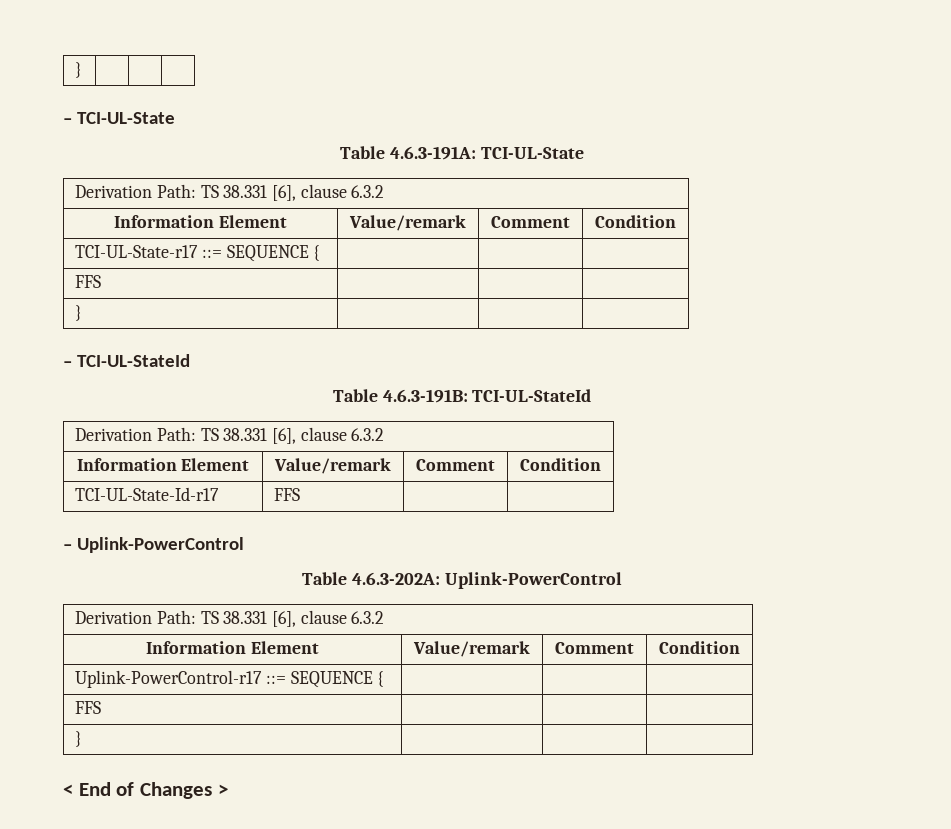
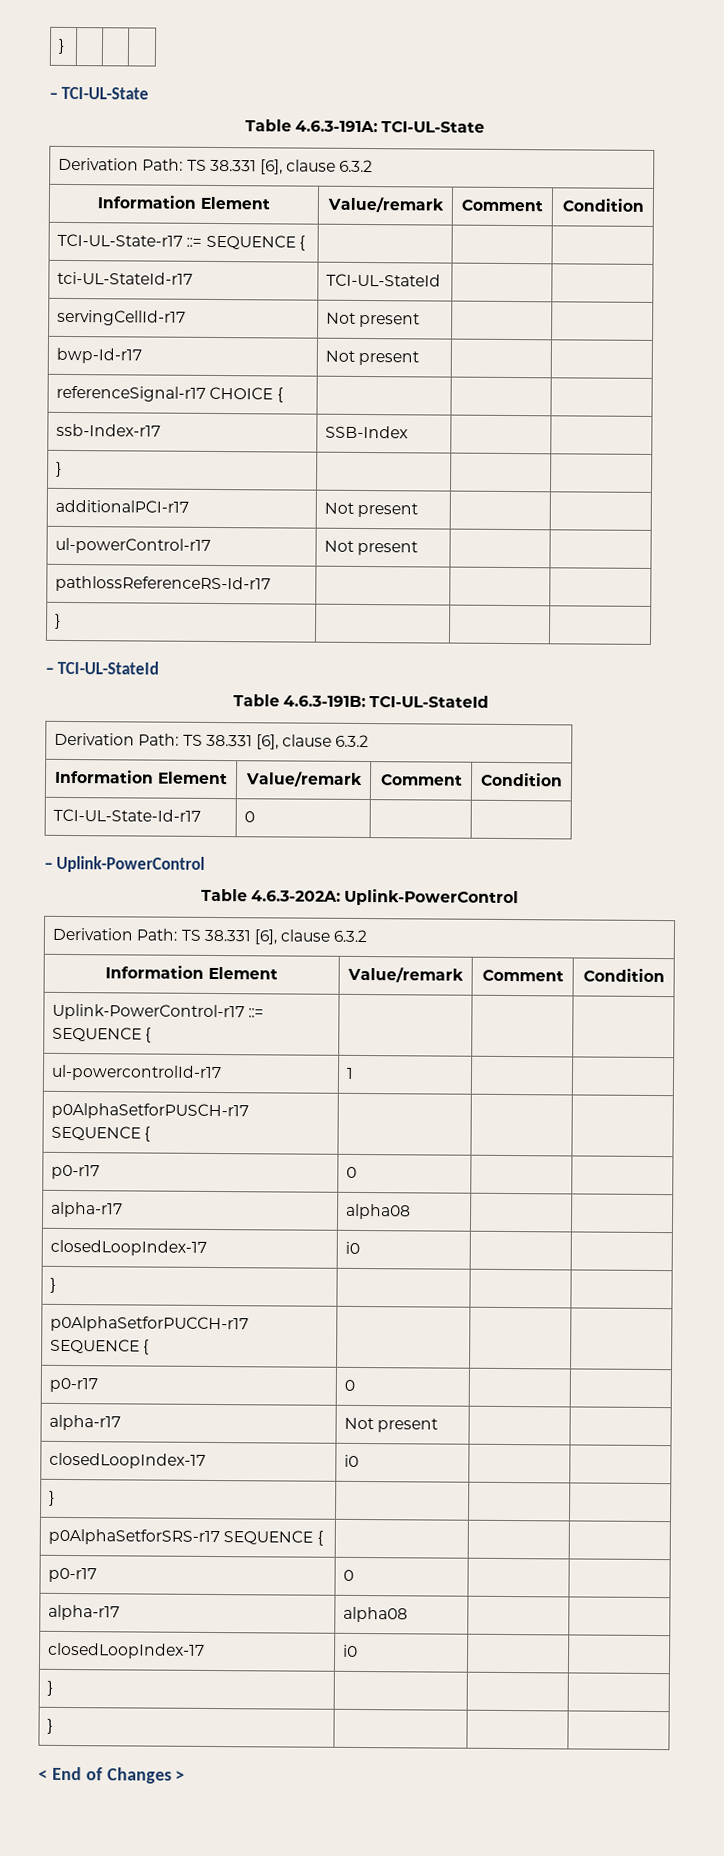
  TCI-UL-State-r17 ::= SEQUENCE { | | |
- FFS | | |
+ tci-UL-StateId-r17 | TCI-UL-StateId | |
+ servingCellId-r17 | Not present | |
+ bwp-Id-r17 | Not present | |
+ referenceSignal-r17 CHOICE { | | |
+ ssb-Index-r17 | SSB-Index | |
+ } | | |
+ additionalPCI-r17 | Not present | |
+ ul-powerControl-r17 | Not present | |
+ pathlossReferenceRS-Id-r17 | | |
- TCI-UL-State-Id-r17 | FFS | |
+ TCI-UL-State-Id-r17 | 0 | |
  Uplink-PowerControl-r17 ::= SEQUENCE { | | |
- FFS | | |
+ ul-powercontrolId-r17 | 1 | |
+ p0AlphaSetforPUSCH-r17 SEQUENCE { | | |
+ p0-r17 | 0 | |
+ alpha-r17 | alpha08 | |
+ closedLoopIndex-17 | i0 | |
+ } | | |
+ p0AlphaSetforPUCCH-r17 SEQUENCE { | | |
+ p0-r17 | 0 | |
+ alpha-r17 | Not present | |
+ closedLoopIndex-17 | i0 | |
+ } | | |
+ p0AlphaSetforSRS-r17 SEQUENCE { | | |
+ p0-r17 | 0 | |
+ alpha-r17 | alpha08 | |
+ closedLoopIndex-17 | i0 | |
+ } | | |

